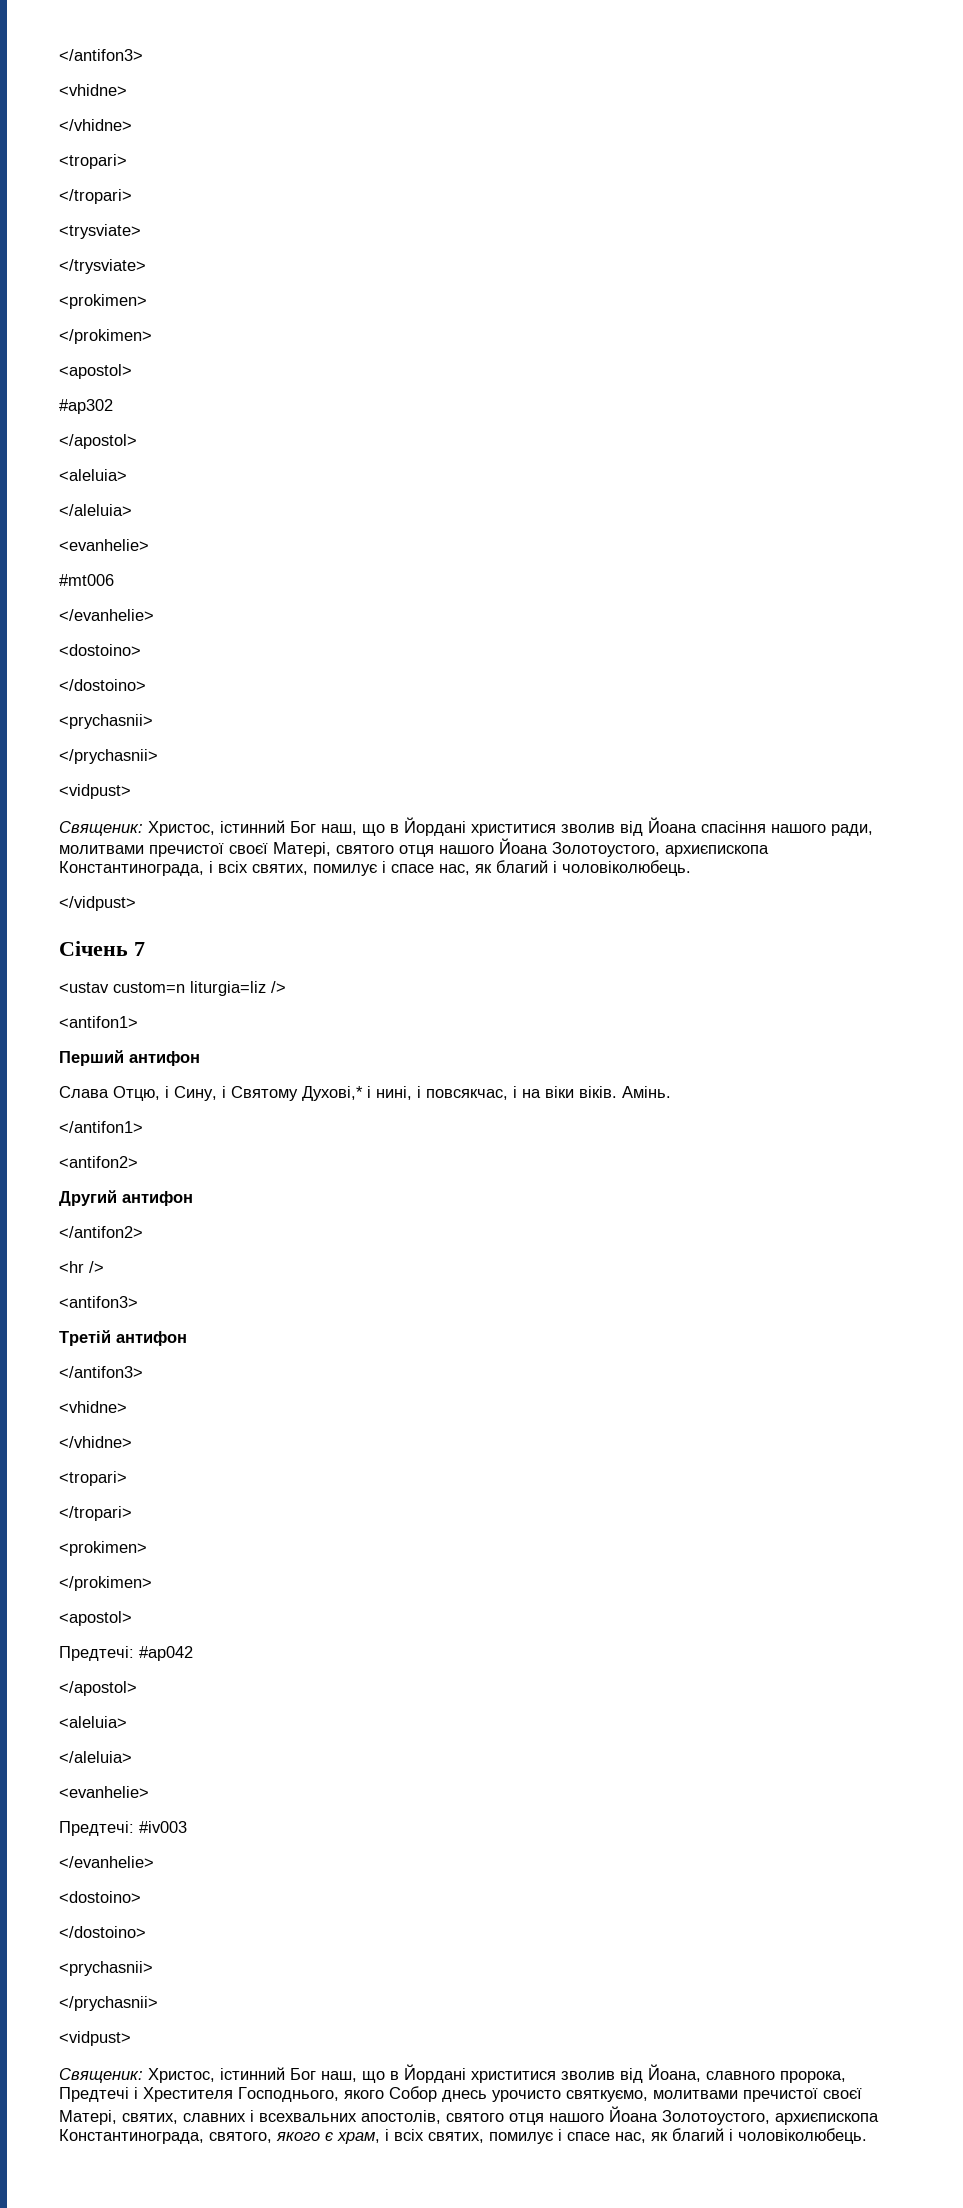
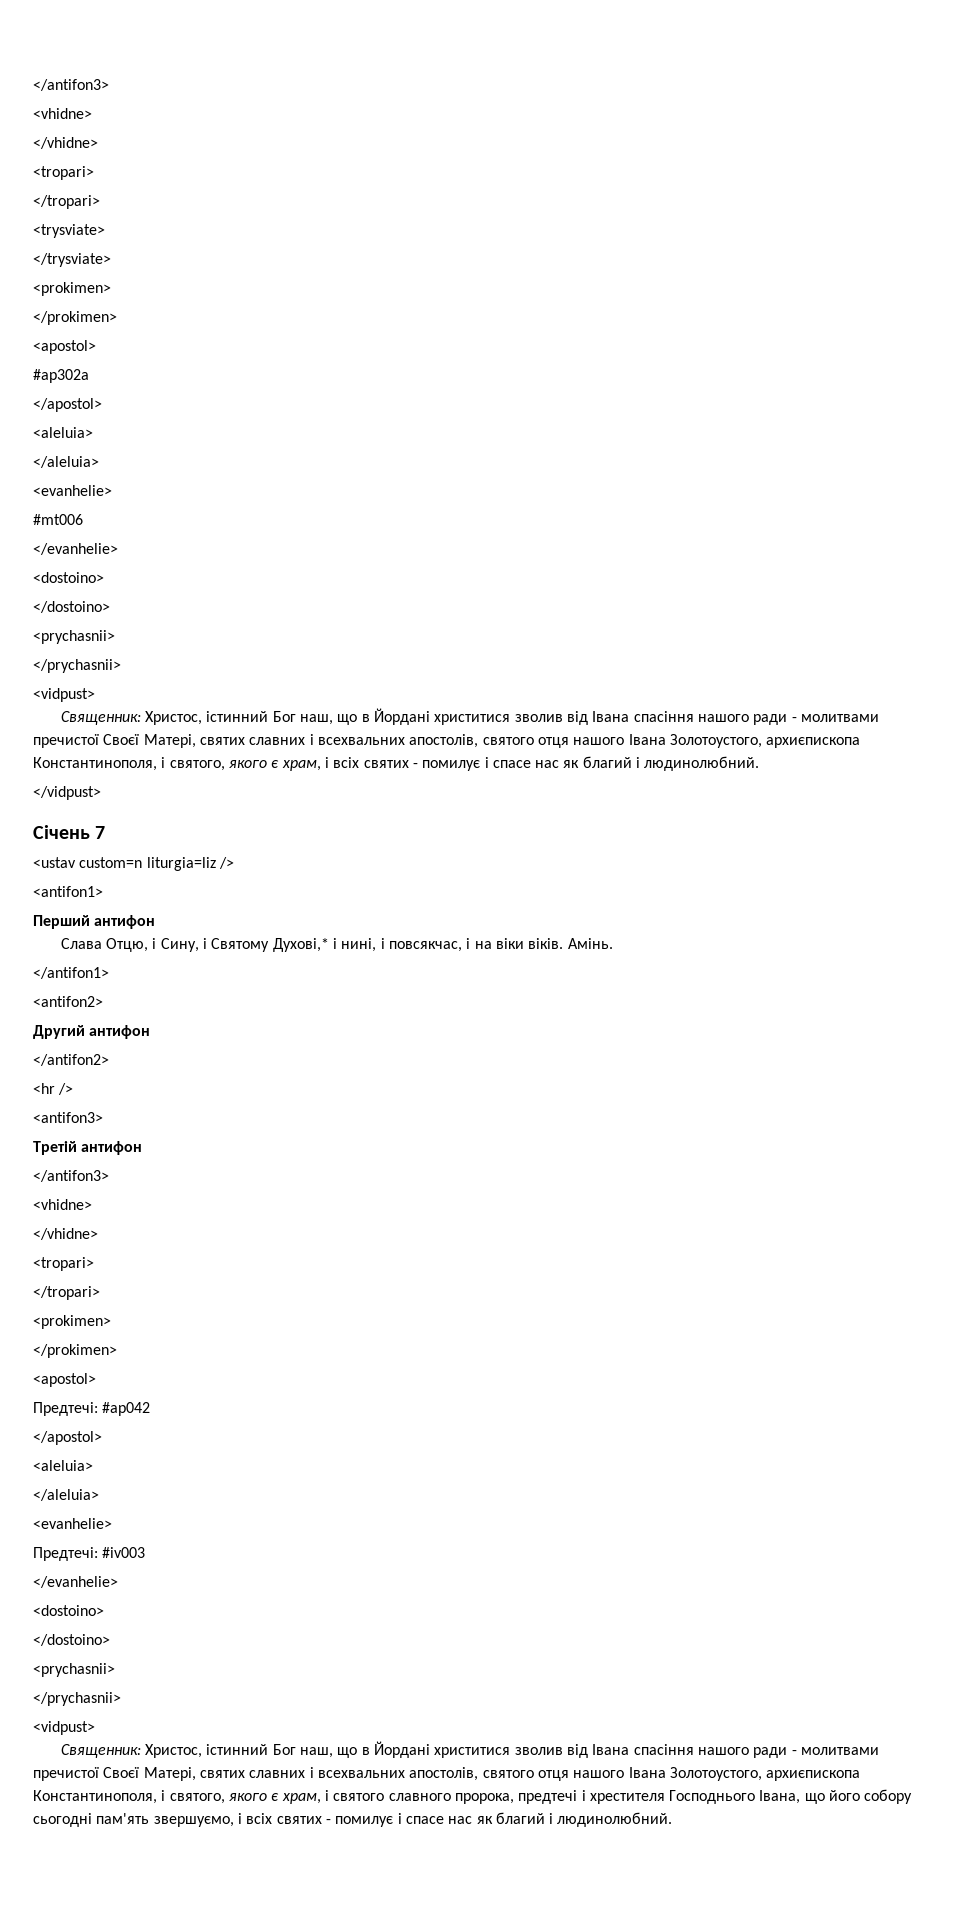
- #ap302
+ #ap302a
- Священик: Христос, істинний Бог наш, що в Йордані христитися зволив від Йоана спасіння нашого ради, молитвами пречистої своєї Матері, святого отця нашого Йоана Золотоустого, архиєпископа Константинограда, і всіх святих, помилує і спасе нас, як благий і чоловіколюбець.
+ Священник: Христос, істинний Бог наш, що в Йордані христитися зволив від Івана спасіння нашого ради - молитвами пречистої Своєї Матері, святих славних і всехвальних апостолів, святого отця нашого Івана Золотоустого, архиєпископа Константинополя, і святого, якого є храм, і всіх святих - помилує і спасе нас як благий і людинолюбний.
- Священик: Христос, істинний Бог наш, що в Йордані христитися зволив від Йоана, славного пророка, Предтечі і Хрестителя Господнього, якого Собор днесь урочисто святкуємо, молитвами пречистої своєї Матері, святих, славних і всехвальних апостолів, святого отця нашого Йоана Золотоустого, архиєпископа Константинограда, святого, якого є храм, і всіх святих, помилує і спасе нас, як благий і чоловіколюбець.
+ Священник: Христос, істинний Бог наш, що в Йордані христитися зволив від Івана спасіння нашого ради - молитвами пречистої Своєї Матері, святих славних і всехвальних апостолів, святого отця нашого Івана Золотоустого, архиєпископа Константинополя, і святого, якого є храм, і святого славного пророка, предтечі і хрестителя Господнього Івана, що його собору сьогодні пам'ять звершуємо, і всіх святих - помилує і спасе нас як благий і людинолюбний.

